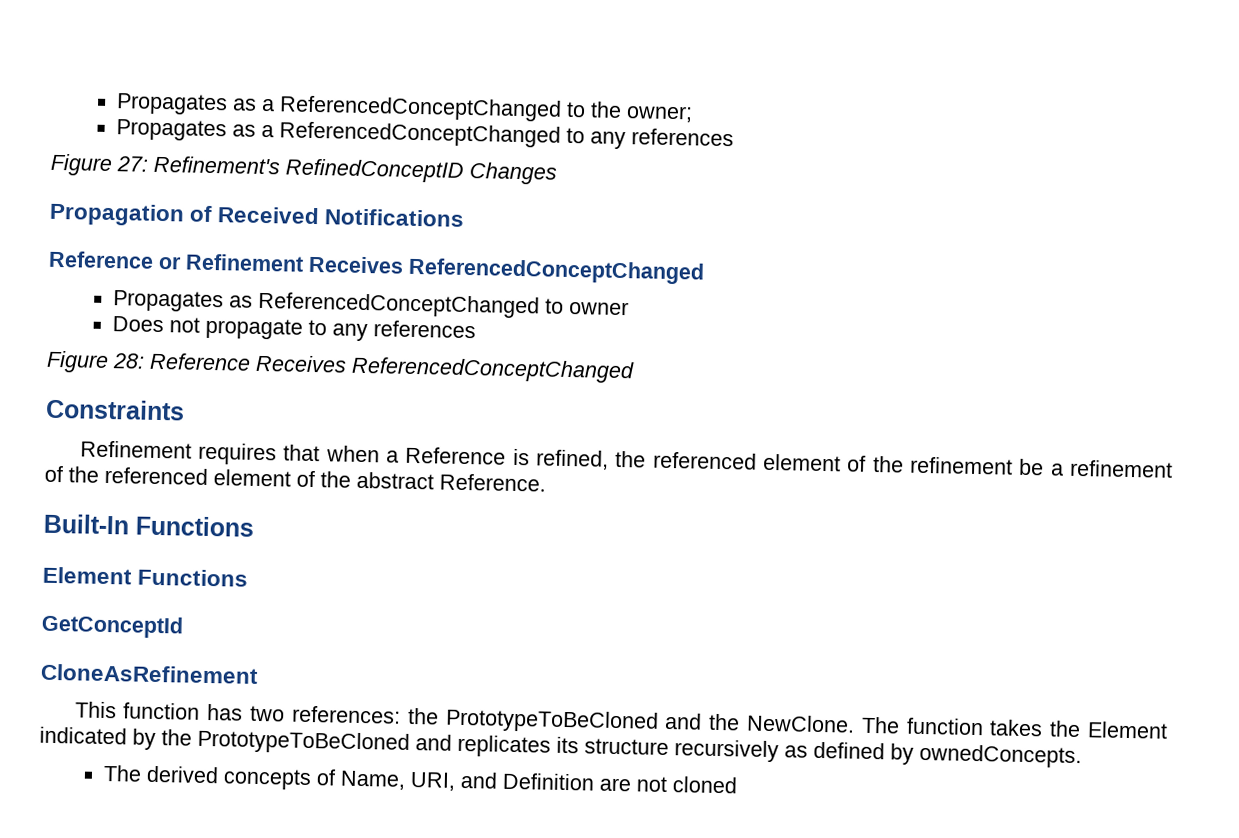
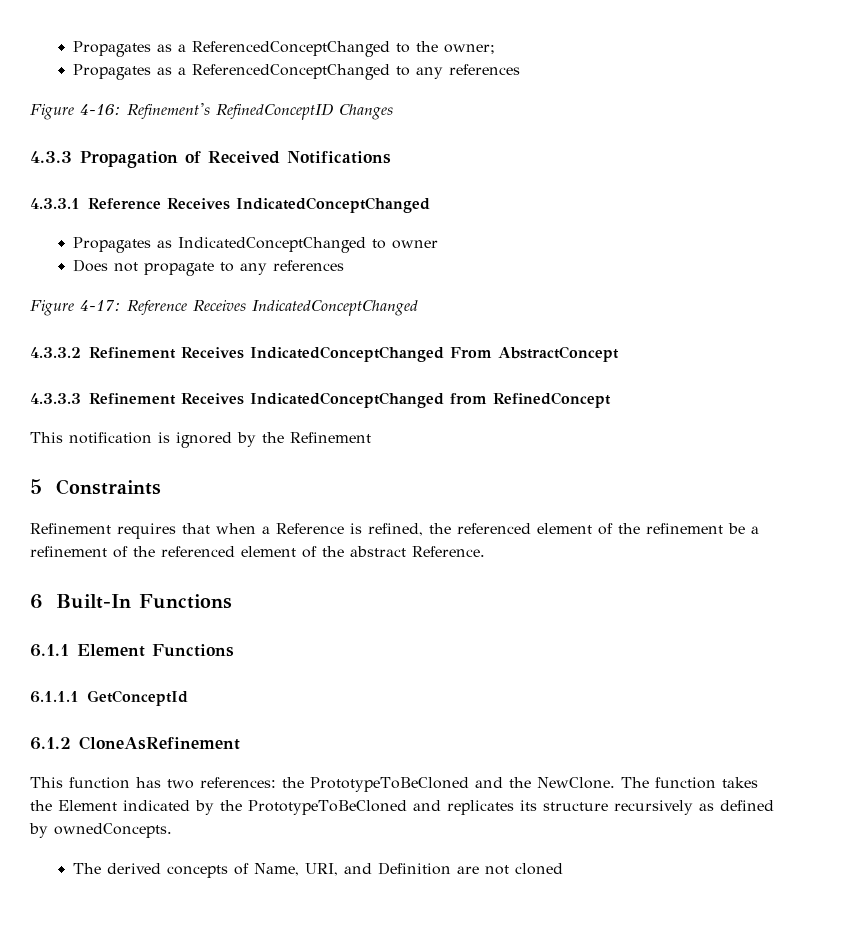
- Figure 27: Refinement's RefinedConceptID Changes
+ Figure 4-16: Refinement's RefinedConceptID Changes
- Propagation of Received Notifications
+ 4.3.3 Propagation of Received Notifications
- Reference or Refinement Receives ReferencedConceptChanged
- Propagates as ReferencedConceptChanged to owner
+ 4.3.3.1 Reference Receives IndicatedConceptChanged
+ Propagates as IndicatedConceptChanged to owner
- Figure 28: Reference Receives ReferencedConceptChanged
- Constraints
+ Figure 4-17: Reference Receives IndicatedConceptChanged
+ 4.3.3.2 Refinement Receives IndicatedConceptChanged From AbstractConcept
+ 4.3.3.3 Refinement Receives IndicatedConceptChanged from RefinedConcept
+ This notification is ignored by the Refinement
+ 5 Constraints
- Built-In Functions
+ 6 Built-In Functions
- Element Functions
+ 6.1.1 Element Functions
- GetConceptId
+ 6.1.1.1 GetConceptId
- CloneAsRefinement
+ 6.1.2 CloneAsRefinement

